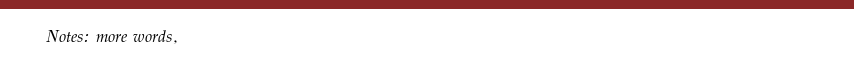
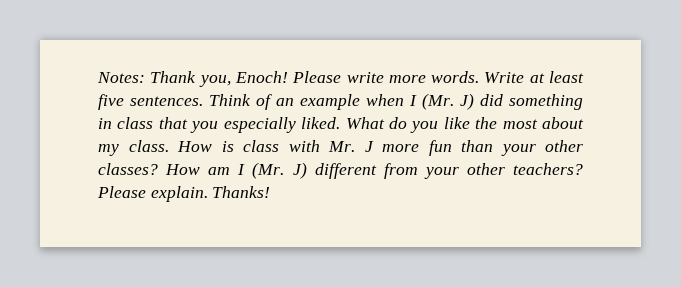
- Notes: more words,
+ Notes: Thank you, Enoch! Please write more words. Write at least five sentences. Think of an example when I (Mr. J) did something in class that you especially liked. What do you like the most about my class. How is class with Mr. J more fun than your other classes? How am I (Mr. J) different from your other teachers? Please explain. Thanks!

